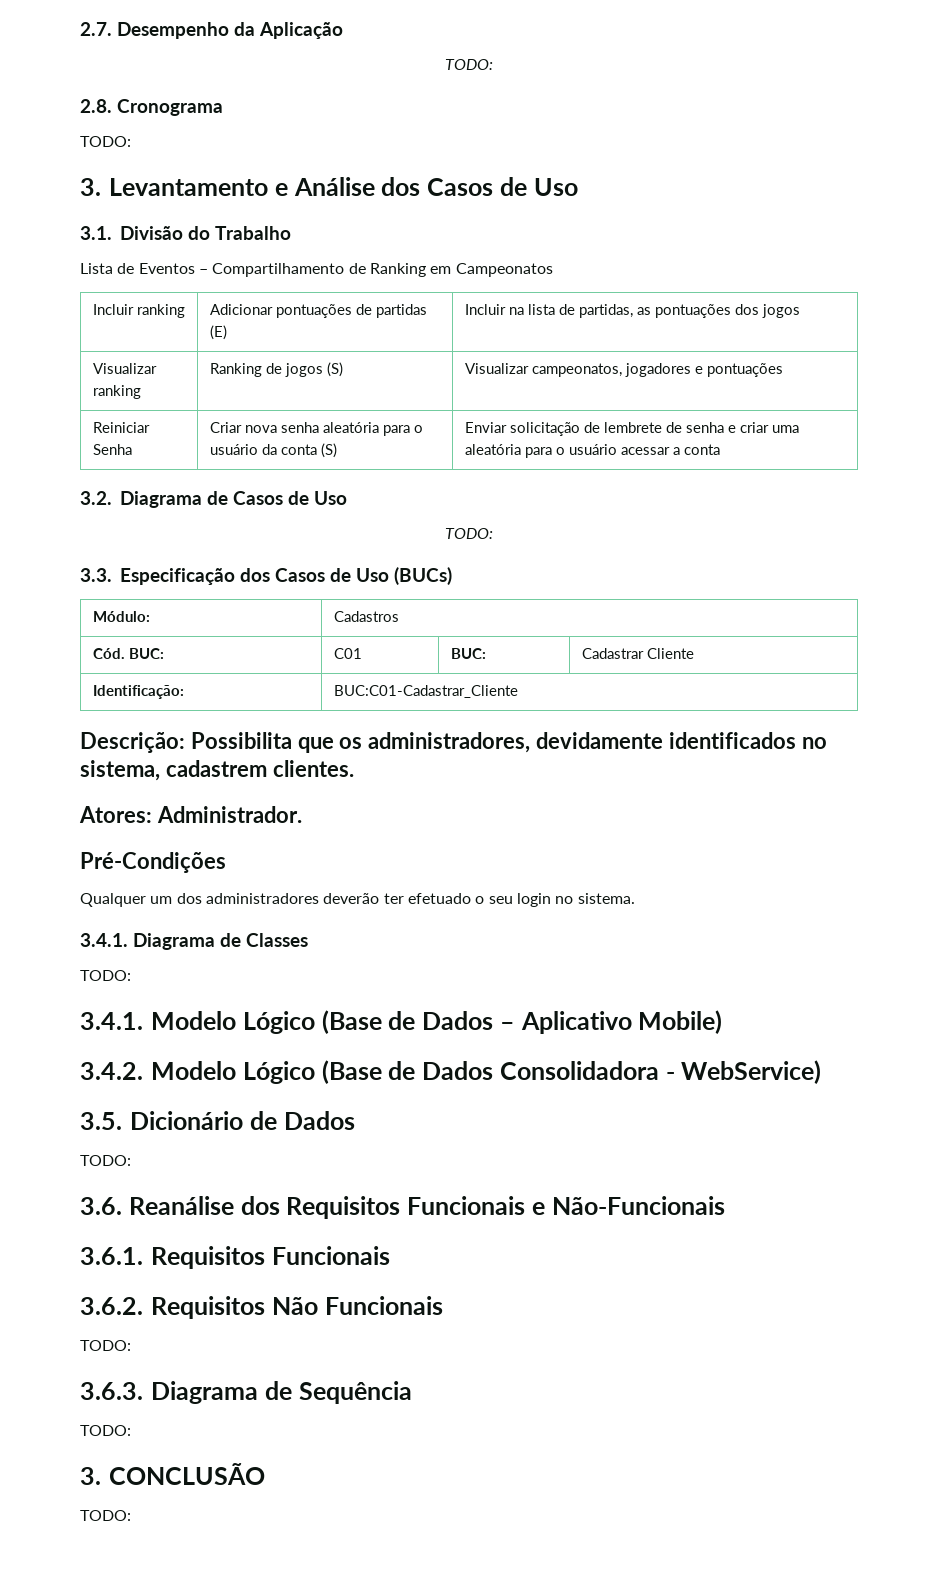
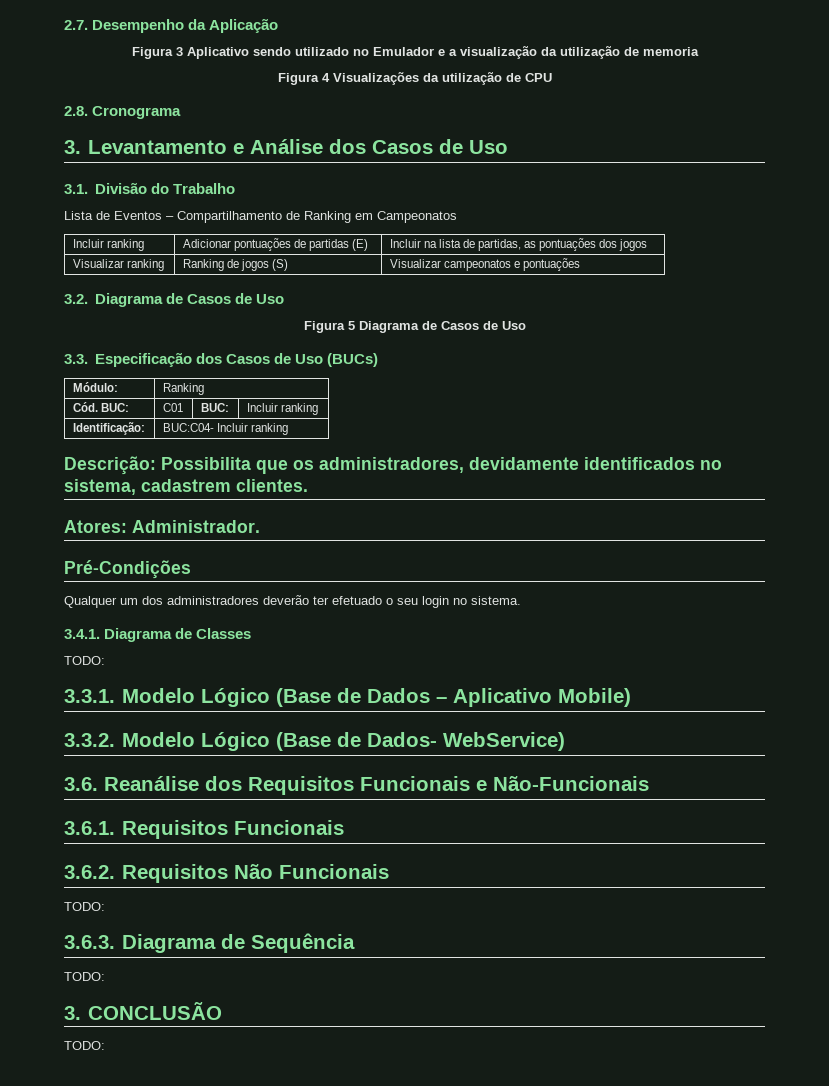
  2.7. Desempenho da Aplicação
- TODO:
+ Figura 3 Aplicativo sendo utilizado no Emulador e a visualização da utilização de memoria
+ Figura 4 Visualizações da utilização de CPU
  2.8. Cronograma
- TODO:
- Visualizar ranking | Ranking de jogos (S) | Visualizar campeonatos, jogadores e pontuações
+ Visualizar ranking | Ranking de jogos (S) | Visualizar campeonatos e pontuações
- Reiniciar Senha | Criar nova senha aleatória para o usuário da conta (S) | Enviar solicitação de lembrete de senha e criar uma aleatória para o usuário acessar a conta
  3.2. Diagrama de Casos de Uso
- TODO:
+ Figura 5 Diagrama de Casos de Uso
- Módulo: | Cadastros
+ Módulo: | Ranking
- Cód. BUC: | C01 | BUC: | Cadastrar Cliente
+ Cód. BUC: | C01 | BUC: | Incluir ranking
- Identificação: | BUC:C01-Cadastrar_Cliente
+ Identificação: | BUC:C04- Incluir ranking
- 3.4.1. Modelo Lógico (Base de Dados – Aplicativo Mobile)
+ 3.3.1. Modelo Lógico (Base de Dados – Aplicativo Mobile)
- 3.4.2. Modelo Lógico (Base de Dados Consolidadora - WebService)
- 3.5. Dicionário de Dados
- TODO:
+ 3.3.2. Modelo Lógico (Base de Dados- WebService)

